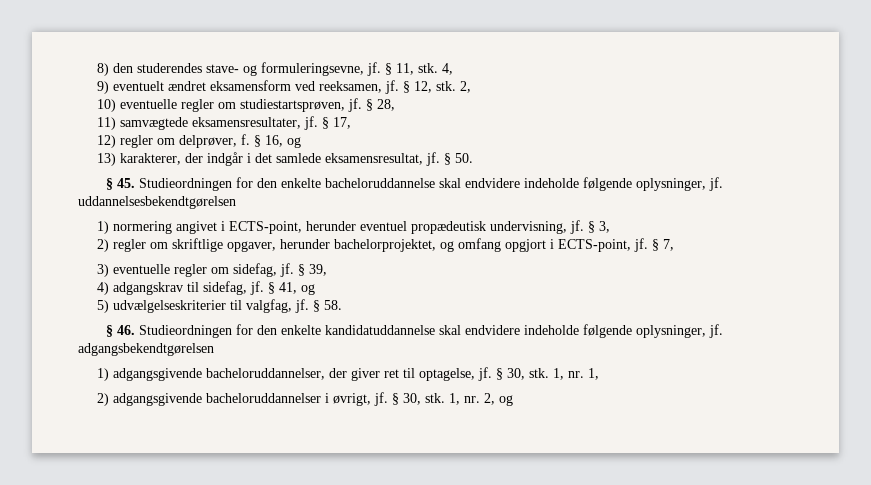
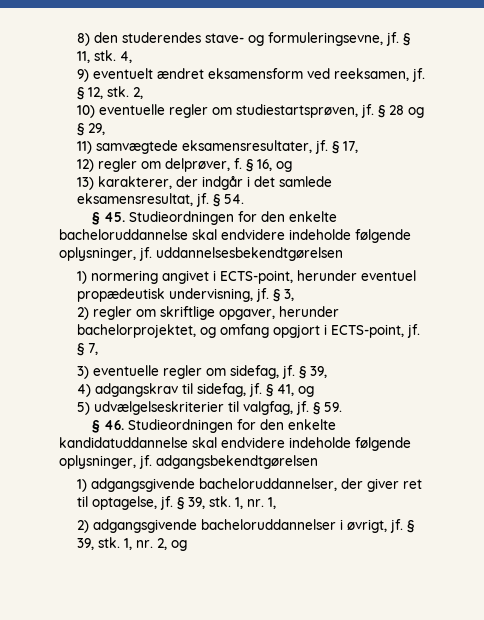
- § 28,
+ § 28 og § 29,
- § 50.
+ § 54.
- § 58.
+ § 59.
- 1) adgangsgivende bacheloruddannelser, der giver ret til optagelse, jf. § 30, stk.
+ 1) adgangsgivende bacheloruddannelser, der giver ret til optagelse, jf. § 39, stk.
- 2) adgangsgivende bacheloruddannelser i øvrigt, jf. § 30, stk.
+ 2) adgangsgivende bacheloruddannelser i øvrigt, jf. § 39, stk.

